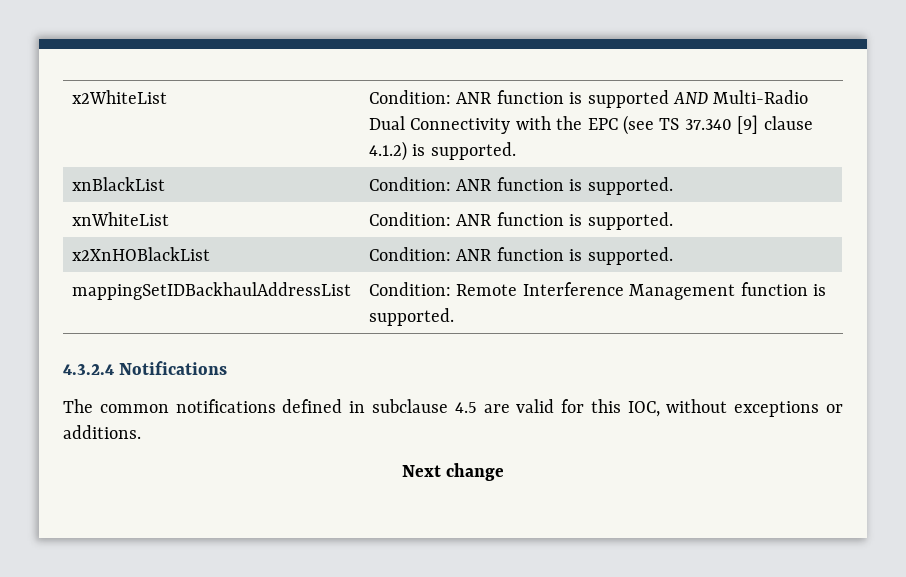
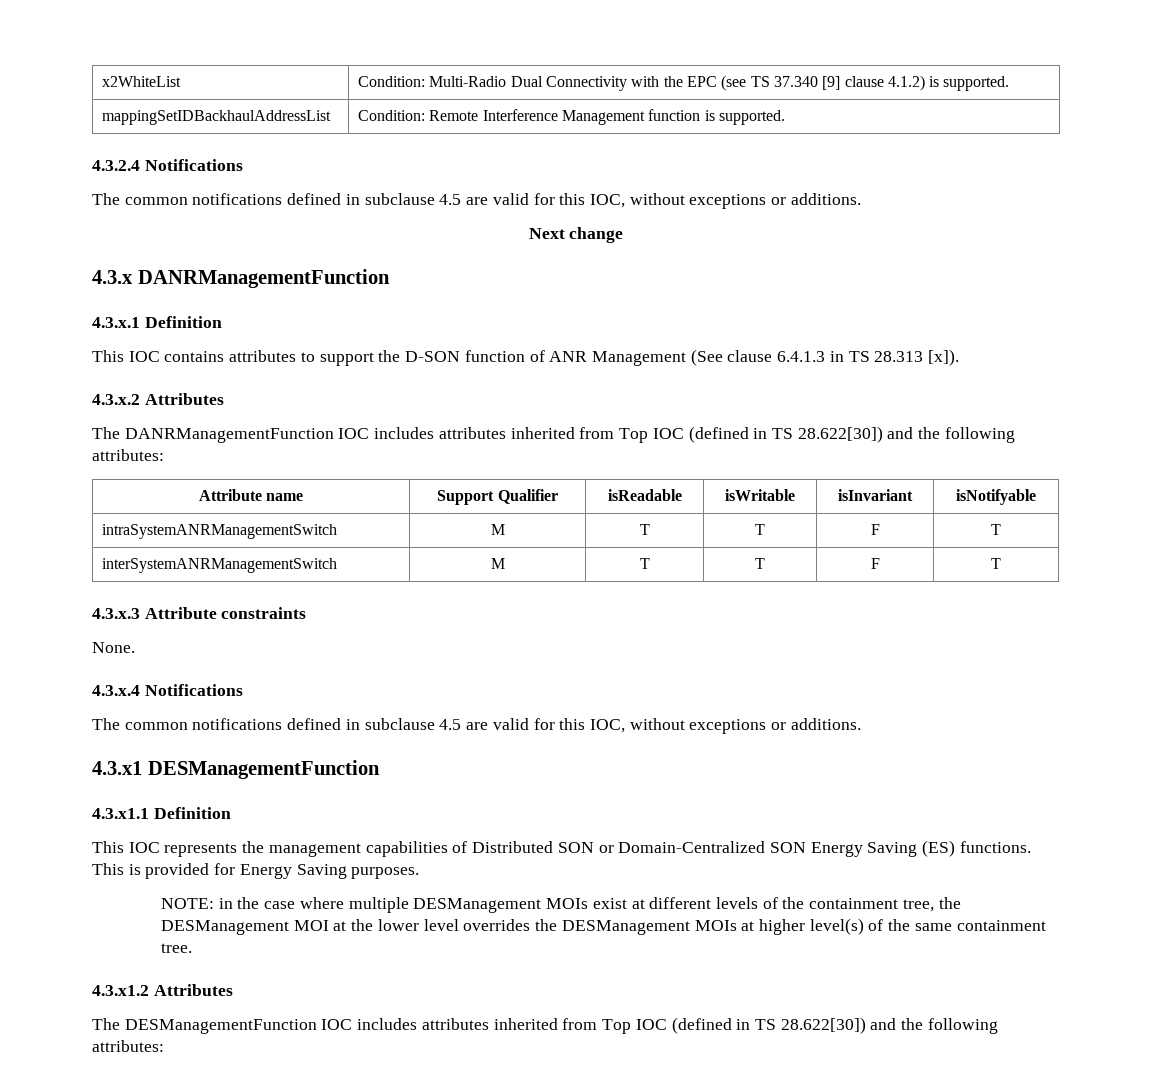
- x2WhiteList | Condition: ANR function is supported AND Multi-Radio Dual Connectivity with the EPC (see TS 37.340 [9] clause 4.1.2) is supported.
+ x2WhiteList | Condition: Multi-Radio Dual Connectivity with the EPC (see TS 37.340 [9] clause 4.1.2) is supported.
- xnBlackList | Condition: ANR function is supported.
- xnWhiteList | Condition: ANR function is supported.
- x2XnHOBlackList | Condition: ANR function is supported.
+ 4.3.x DANRManagementFunction
+ 4.3.x.1 Definition
+ This IOC contains attributes to support the D-SON function of ANR Management (See clause 6.4.1.3 in TS 28.313 [x]).
+ 4.3.x.2 Attributes
+ The DANRManagementFunction IOC includes attributes inherited from Top IOC (defined in TS 28.622[30]) and the following attributes:
+ Attribute name | Support Qualifier | isReadable | isWritable | isInvariant | isNotifyable
+ intraSystemANRManagementSwitch | M | T | T | F | T
+ interSystemANRManagementSwitch | M | T | T | F | T
+ 4.3.x.3 Attribute constraints
+ None.
+ 4.3.x.4 Notifications
+ The common notifications defined in subclause 4.5 are valid for this IOC, without exceptions or additions.
+ 4.3.x1 DESManagementFunction
+ 4.3.x1.1 Definition
+ This IOC represents the management capabilities of Distributed SON or Domain-Centralized SON Energy Saving (ES) functions. This is provided for Energy Saving purposes.
+ NOTE: in the case where multiple DESManagement MOIs exist at different levels of the containment tree, the DESManagement MOI at the lower level overrides the DESManagement MOIs at higher level(s) of the same containment tree.
+ 4.3.x1.2 Attributes
+ The DESManagementFunction IOC includes attributes inherited from Top IOC (defined in TS 28.622[30]) and the following attributes:

